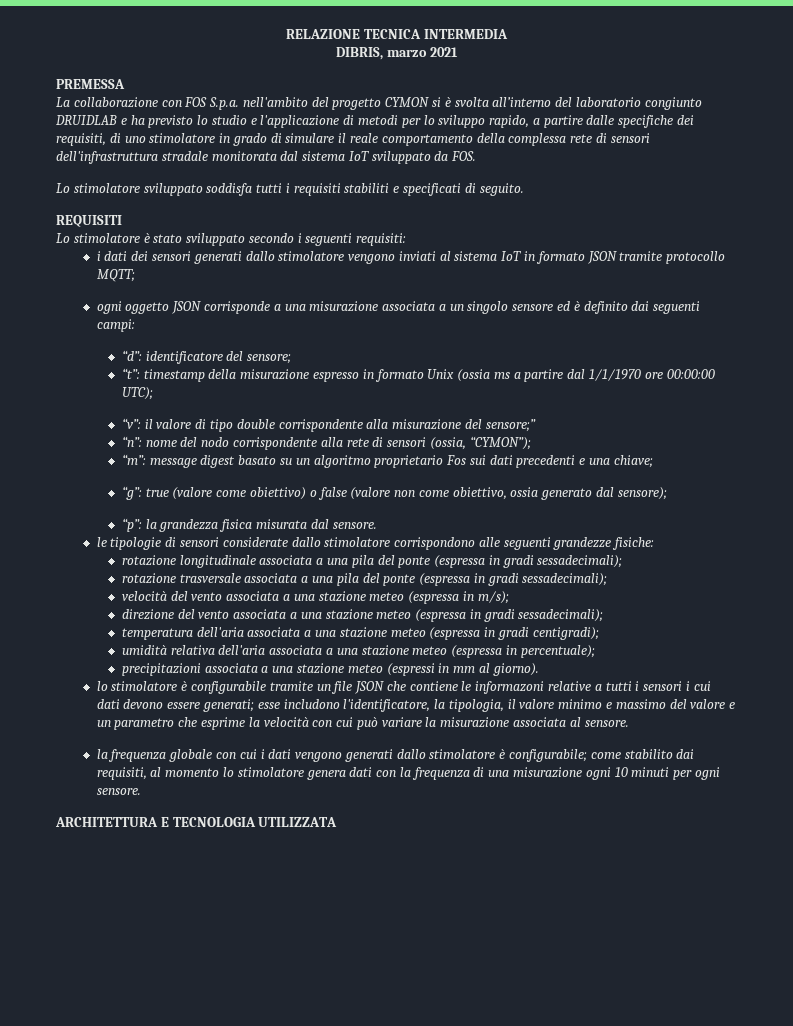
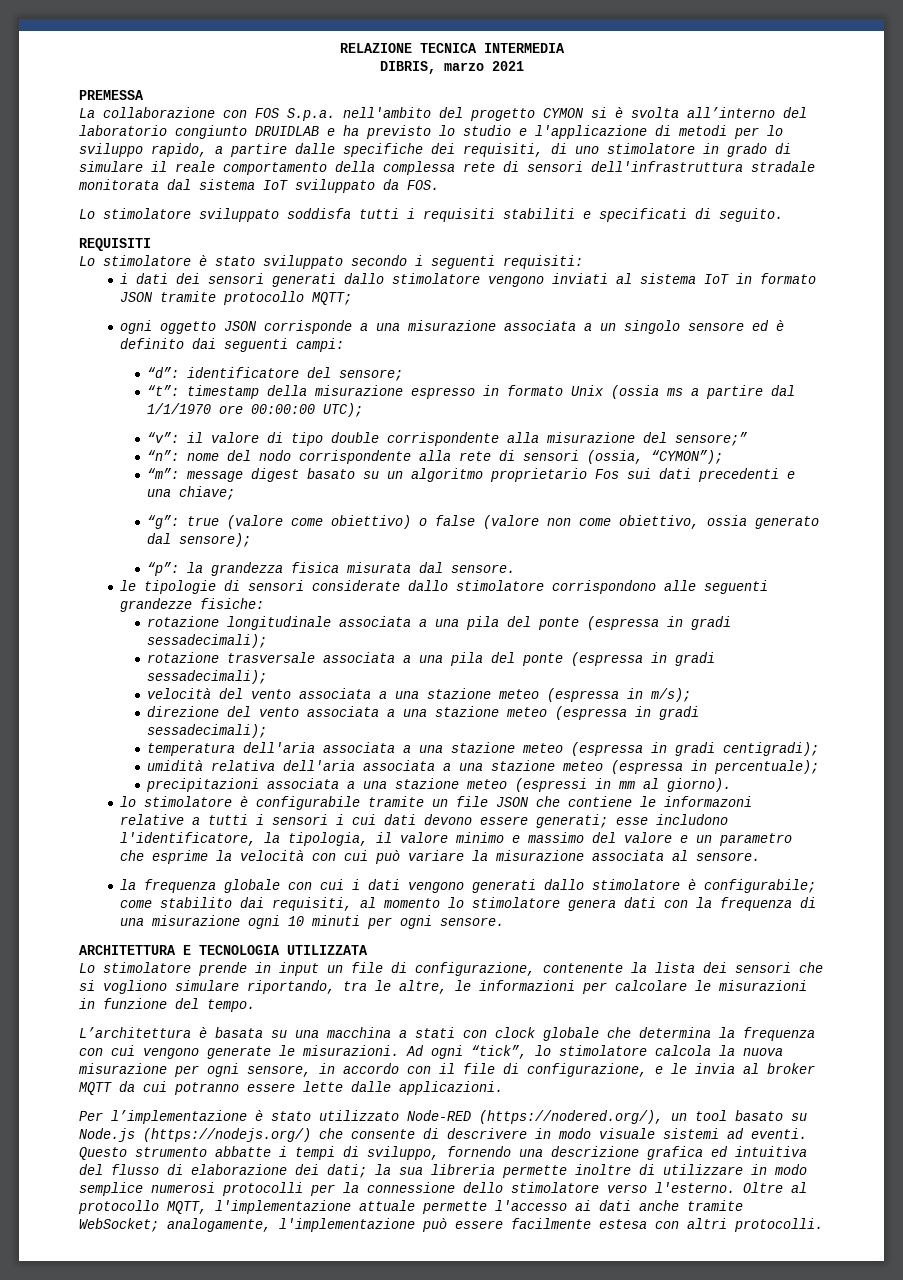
+ Lo stimolatore prende in input un file di configurazione, contenente la lista dei sensori che si vogliono simulare riportando, tra le altre, le informazioni per calcolare le misurazioni in funzione del tempo.
+ L’architettura è basata su una macchina a stati con clock globale che determina la frequenza con cui vengono generate le misurazioni. Ad ogni “tick”, lo stimolatore calcola la nuova misurazione per ogni sensore, in accordo con il file di configurazione, e le invia al broker MQTT da cui potranno essere lette dalle applicazioni.
+ Per l’implementazione è stato utilizzato Node-RED (https://nodered.org/), un tool basato su Node.js (https://nodejs.org/) che consente di descrivere in modo visuale sistemi ad eventi. Questo strumento abbatte i tempi di sviluppo, fornendo una descrizione grafica ed intuitiva del flusso di elaborazione dei dati; la sua libreria permette inoltre di utilizzare in modo semplice numerosi protocolli per la connessione dello stimolatore verso l'esterno. Oltre al protocollo MQTT, l'implementazione attuale permette l'accesso ai dati anche tramite WebSocket; analogamente, l'implementazione può essere facilmente estesa con altri protocolli.

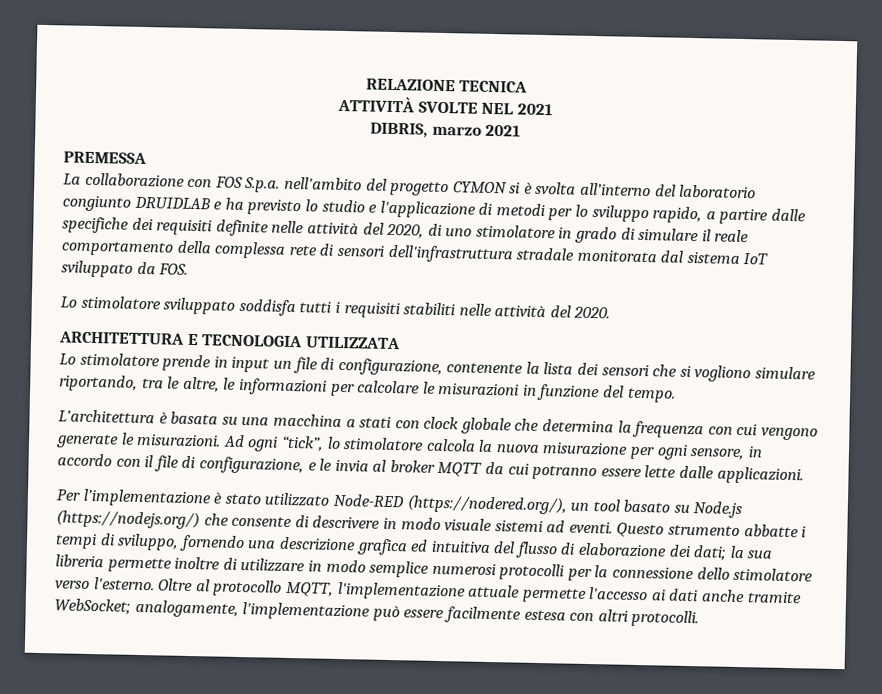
- RELAZIONE TECNICA INTERMEDIA
+ RELAZIONE TECNICA
+ ATTIVITÀ SVOLTE NEL 2021
- La collaborazione con FOS S.p.a. nell'ambito del progetto CYMON si è svolta all’interno del laboratorio congiunto DRUIDLAB e ha previsto lo studio e l'applicazione di metodi per lo sviluppo rapido, a partire dalle specifiche dei requisiti, di uno stimolatore in grado di simulare il reale comportamento della complessa rete di sensori dell'infrastruttura stradale monitorata dal sistema IoT sviluppato da FOS.
+ La collaborazione con FOS S.p.a. nell'ambito del progetto CYMON si è svolta all’interno del laboratorio congiunto DRUIDLAB e ha previsto lo studio e l'applicazione di metodi per lo sviluppo rapido, a partire dalle specifiche dei requisiti definite nelle attività del 2020, di uno stimolatore in grado di simulare il reale comportamento della complessa rete di sensori dell'infrastruttura stradale monitorata dal sistema IoT sviluppato da FOS.
- Lo stimolatore sviluppato soddisfa tutti i requisiti stabiliti e specificati di seguito.
- REQUISITI
- Lo stimolatore è stato sviluppato secondo i seguenti requisiti:
- i dati dei sensori generati dallo stimolatore vengono inviati al sistema IoT in formato JSON tramite protocollo MQTT;
- ogni oggetto JSON corrisponde a una misurazione associata a un singolo sensore ed è definito dai seguenti campi:
- “d”: identificatore del sensore;
- “t”: timestamp della misurazione espresso in formato Unix (ossia ms a partire dal 1/1/1970 ore 00:00:00 UTC);
- “v”: il valore di tipo double corrispondente alla misurazione del sensore;”
- “n”: nome del nodo corrispondente alla rete di sensori (ossia, “CYMON”);
- “m”: message digest basato su un algoritmo proprietario Fos sui dati precedenti e una chiave;
- “g”: true (valore come obiettivo) o false (valore non come obiettivo, ossia generato dal sensore);
- “p”: la grandezza fisica misurata dal sensore.
- le tipologie di sensori considerate dallo stimolatore corrispondono alle seguenti grandezze fisiche:
- rotazione longitudinale associata a una pila del ponte (espressa in gradi sessadecimali);
- rotazione trasversale associata a una pila del ponte (espressa in gradi sessadecimali);
- velocità del vento associata a una stazione meteo (espressa in m/s);
- direzione del vento associata a una stazione meteo (espressa in gradi sessadecimali);
- temperatura dell'aria associata a una stazione meteo (espressa in gradi centigradi);
- umidità relativa dell'aria associata a una stazione meteo (espressa in percentuale);
- precipitazioni associata a una stazione meteo (espressi in mm al giorno).
- lo stimolatore è configurabile tramite un file JSON che contiene le informazoni relative a tutti i sensori i cui dati devono essere generati; esse includono l'identificatore, la tipologia, il valore minimo e massimo del valore e un parametro che esprime la velocità con cui può variare la misurazione associata al sensore.
- la frequenza globale con cui i dati vengono generati dallo stimolatore è configurabile; come stabilito dai requisiti, al momento lo stimolatore genera dati con la frequenza di una misurazione ogni 10 minuti per ogni sensore.
+ Lo stimolatore sviluppato soddisfa tutti i requisiti stabiliti nelle attività del 2020.

